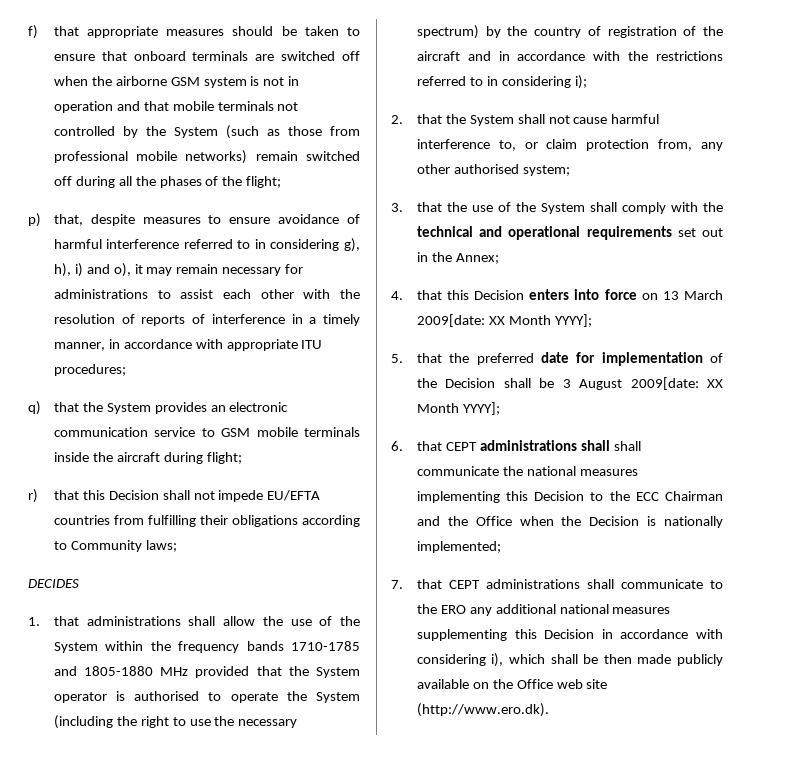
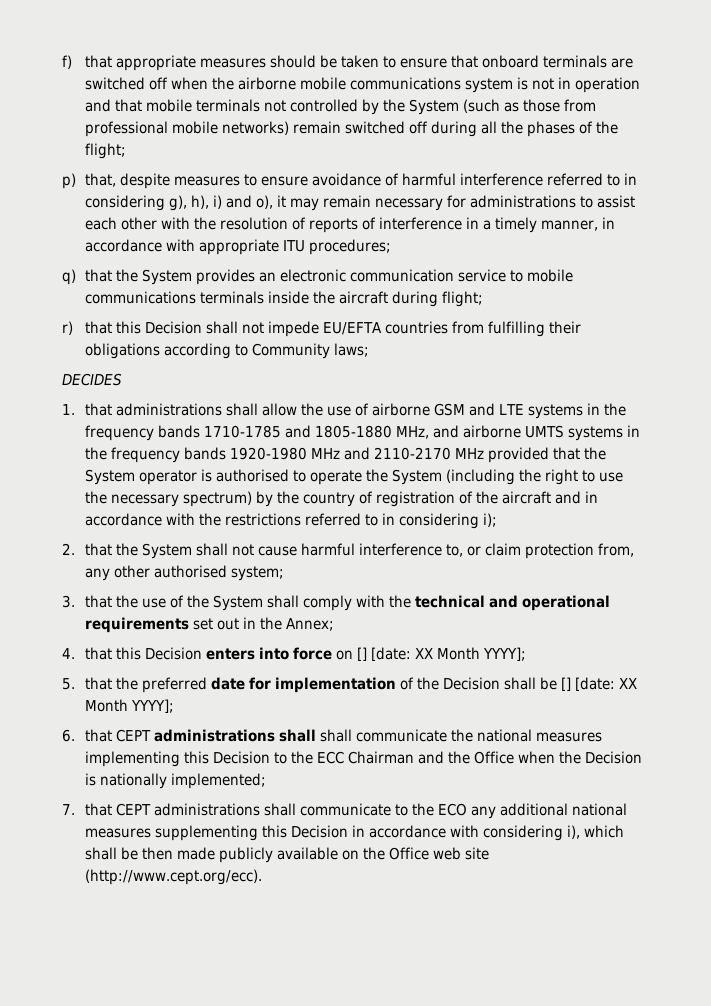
- f) that appropriate measures should be taken to ensure that onboard terminals are switched off when the airborne GSM system is not in operation and that mobile terminals not controlled by the System (such as those from professional mobile networks) remain switched off during all the phases of the flight;
+ f) that appropriate measures should be taken to ensure that onboard terminals are switched off when the airborne mobile communications system is not in operation and that mobile terminals not controlled by the System (such as those from professional mobile networks) remain switched off during all the phases of the flight;
- q) that the System provides an electronic communication service to GSM mobile terminals inside the aircraft during flight;
+ q) that the System provides an electronic communication service to mobile communications terminals inside the aircraft during flight;
- 1. that administrations shall allow the use of the System within the frequency bands 1710-1785 and 1805-1880 MHz provided that the System operator is authorised to operate the System (including the right to use the necessary spectrum) by the country of registration of the aircraft and in accordance with the restrictions referred to in considering i);
+ 1. that administrations shall allow the use of airborne GSM and LTE systems in the frequency bands 1710-1785 and 1805-1880 MHz, and airborne UMTS systems in the frequency bands 1920-1980 MHz and 2110-2170 MHz provided that the System operator is authorised to operate the System (including the right to use the necessary spectrum) by the country of registration of the aircraft and in accordance with the restrictions referred to in considering i);
- 4. that this Decision enters into force on 13 March 2009[date: XX Month YYYY];
+ 4. that this Decision enters into force on [] [date: XX Month YYYY];
- 5. that the preferred date for implementation of the Decision shall be 3 August 2009[date: XX Month YYYY];
+ 5. that the preferred date for implementation of the Decision shall be [] [date: XX Month YYYY];
- 7. that CEPT administrations shall communicate to the ERO any additional national measures supplementing this Decision in accordance with considering i), which shall be then made publicly available on the Office web site (http://www.ero.dk).
+ 7. that CEPT administrations shall communicate to the ECO any additional national measures supplementing this Decision in accordance with considering i), which shall be then made publicly available on the Office web site (http://www.cept.org/ecc).

